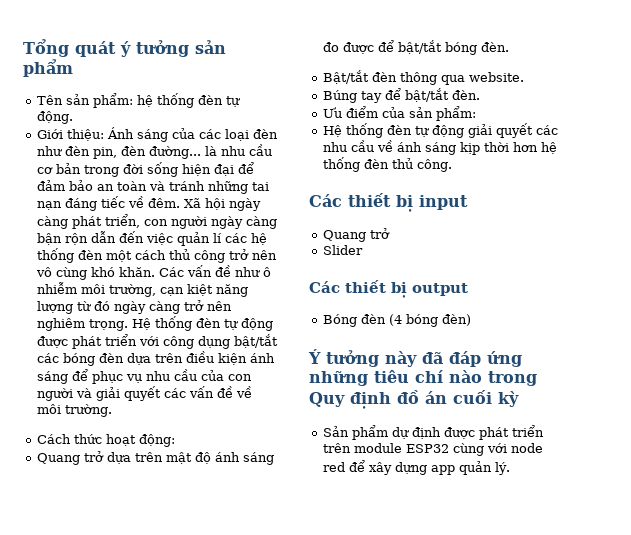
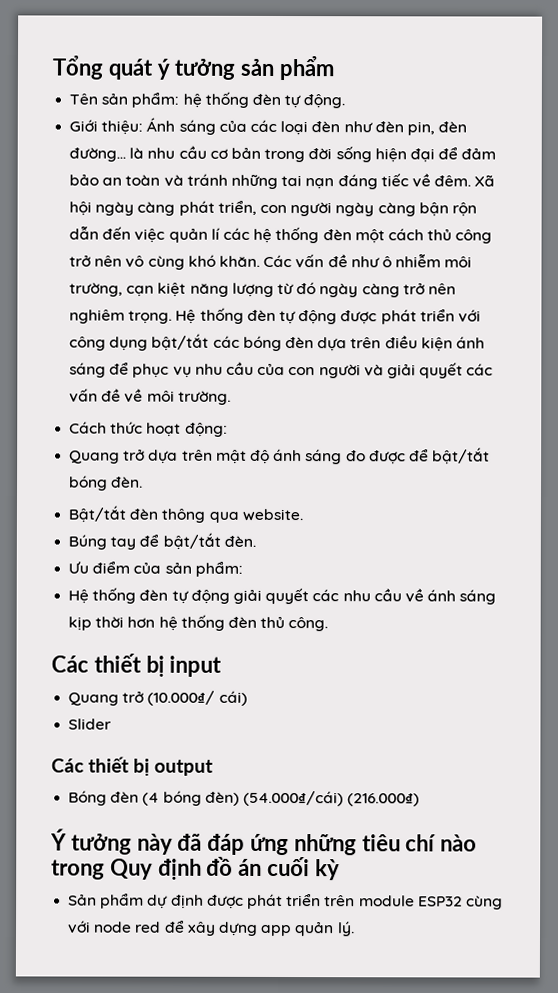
  Các thiết bị input
- Quang trở
+ Quang trở (10.000₫/ cái)
- Bóng đèn (4 bóng đèn)
+ Bóng đèn (4 bóng đèn) (54.000₫/cái) (216.000₫)

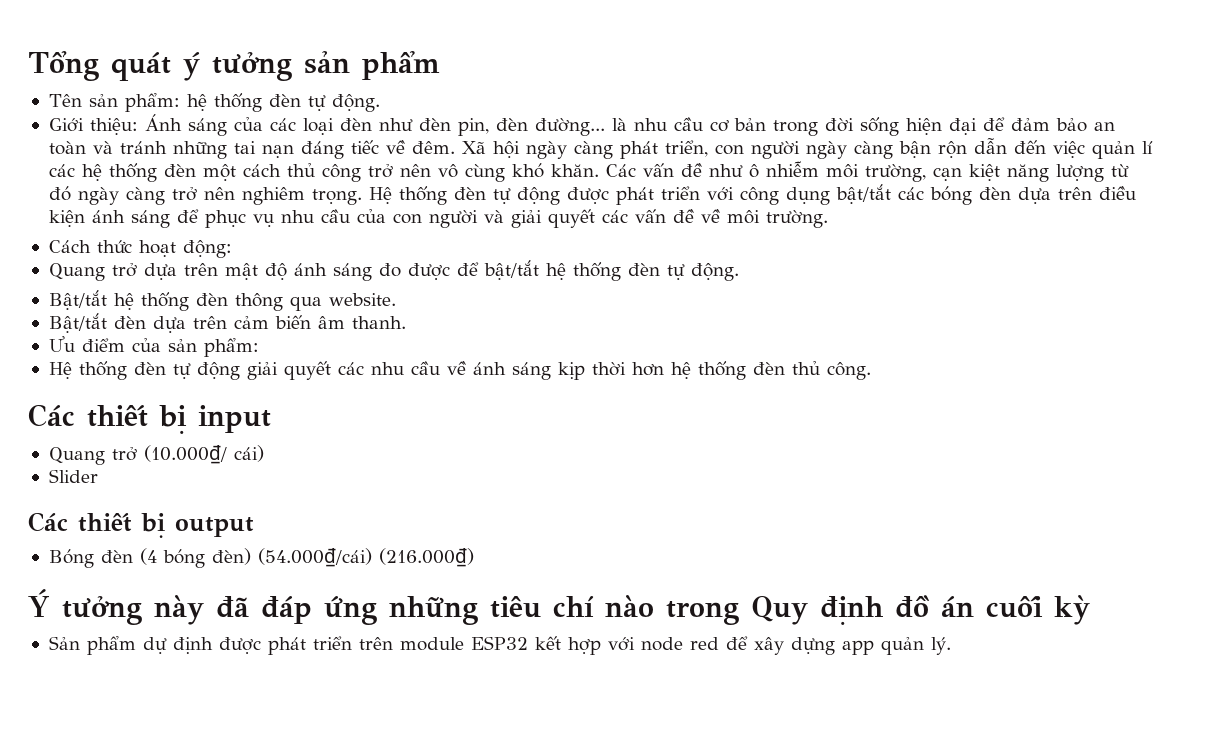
- Quang trở dựa trên mật độ ánh sáng đo được để bật/tắt bóng đèn.
- Bật/tắt đèn thông qua website.
+ Quang trở dựa trên mật độ ánh sáng đo được để bật/tắt hệ thống đèn tự động.
+ Bật/tắt hệ thống đèn thông qua website.
- Búng tay để bật/tắt đèn.
+ Bật/tắt đèn dựa trên cảm biến âm thanh.
- Sản phẩm dự định được phát triển trên module ESP32 cùng với node red để xây dựng app quản lý.
+ Sản phẩm dự định được phát triển trên module ESP32 kết hợp với node red để xây dựng app quản lý.

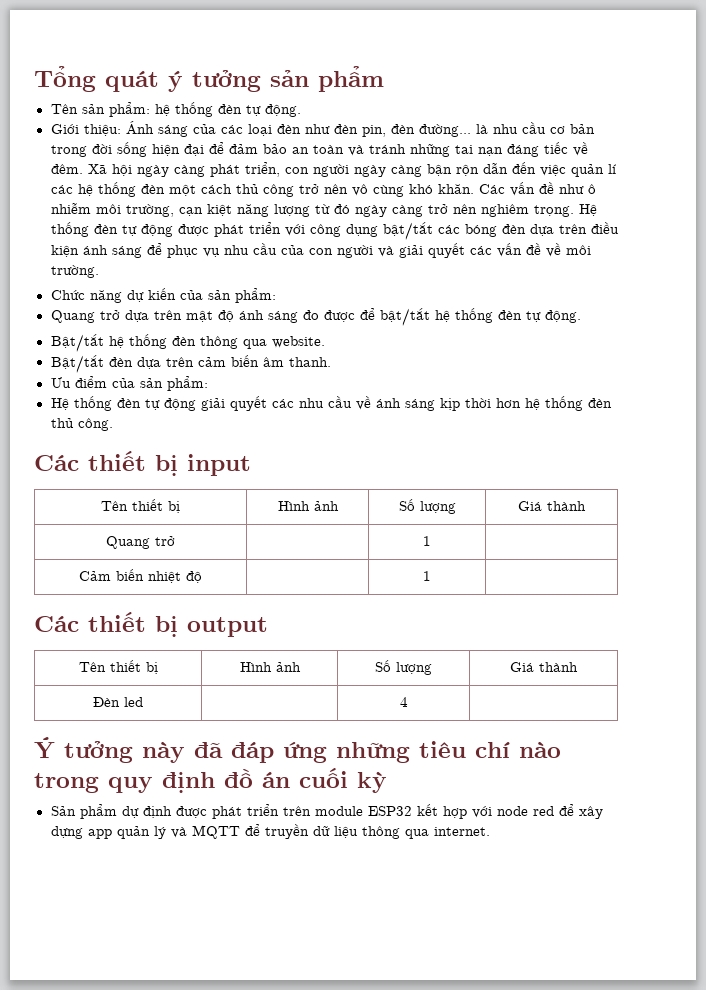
- Cách thức hoạt động:
+ Chức năng dự kiến của sản phẩm:
  Các thiết bị input
- Quang trở (10.000₫/ cái)
- Slider
+ Tên thiết bị | Hình ảnh | Số lượng | Giá thành
+ Quang trở | | 1 |
+ Cảm biến nhiệt độ | | 1 |
  Các thiết bị output
- Bóng đèn (4 bóng đèn) (54.000₫/cái) (216.000₫)
+ Tên thiết bị | Hình ảnh | Số lượng | Giá thành
+ Đèn led | | 4 |
- Ý tưởng này đã đáp ứng những tiêu chí nào trong Quy định đồ án cuối kỳ
+ Ý tưởng này đã đáp ứng những tiêu chí nào trong quy định đồ án cuối kỳ
- Sản phẩm dự định được phát triển trên module ESP32 kết hợp với node red để xây dựng app quản lý.
+ Sản phẩm dự định được phát triển trên module ESP32 kết hợp với node red để xây dựng app quản lý và MQTT để truyền dữ liệu thông qua internet.

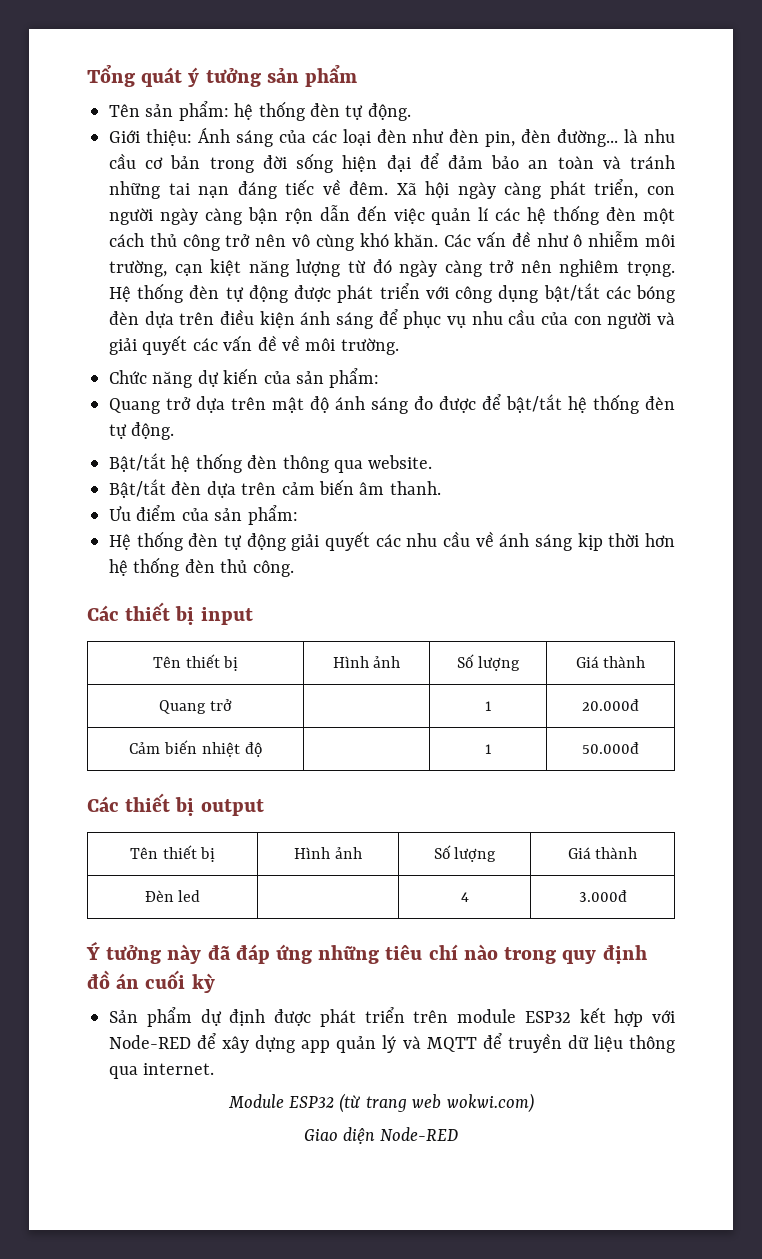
- Quang trở | | 1 |
+ Quang trở | | 1 | 20.000đ
- Cảm biến nhiệt độ | | 1 |
+ Cảm biến nhiệt độ | | 1 | 50.000đ
- Đèn led | | 4 |
+ Đèn led | | 4 | 3.000đ
- Sản phẩm dự định được phát triển trên module ESP32 kết hợp với node red để xây dựng app quản lý và MQTT để truyền dữ liệu thông qua internet.
+ Sản phẩm dự định được phát triển trên module ESP32 kết hợp với Node-RED để xây dựng app quản lý và MQTT để truyền dữ liệu thông qua internet.
+ Module ESP32 (từ trang web wokwi.com)
+ Giao diện Node-RED

